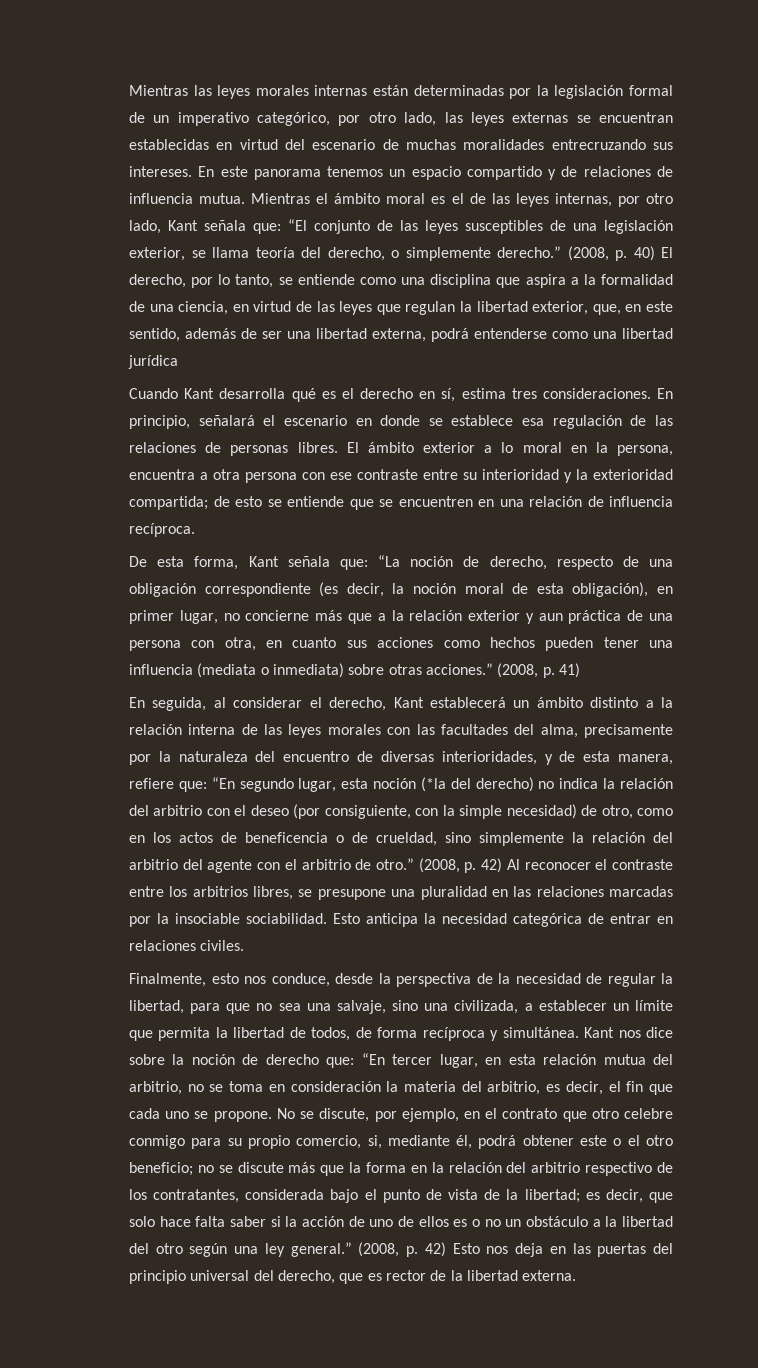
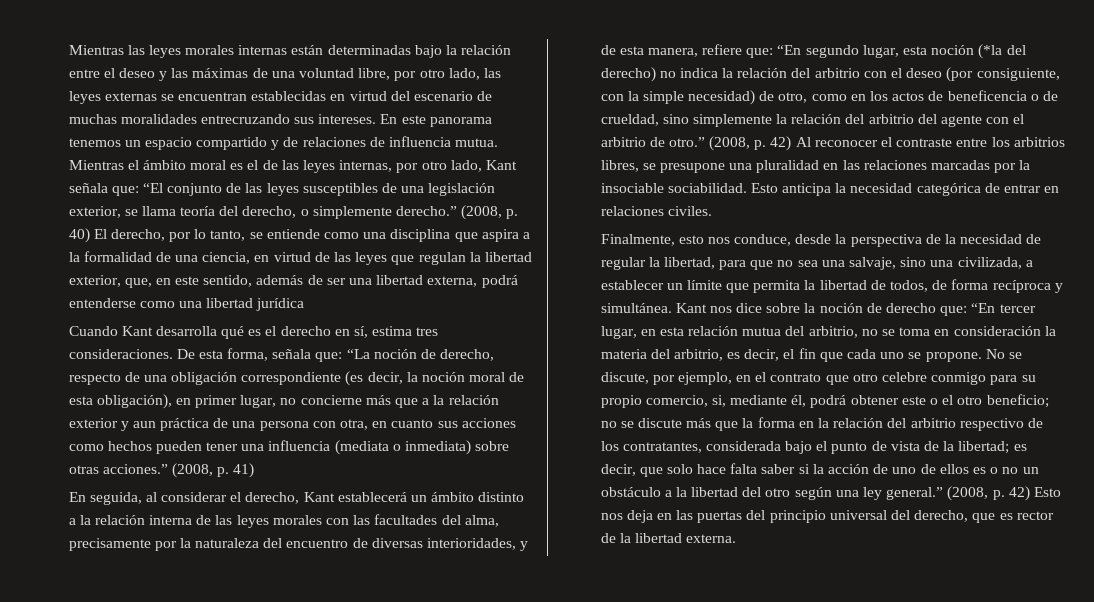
- Mientras las leyes morales internas están determinadas por la legislación formal de un imperativo categórico, por otro lado, las leyes externas se encuentran establecidas en virtud del escenario de muchas moralidades entrecruzando sus intereses.
+ Mientras las leyes morales internas están determinadas bajo la relación entre el deseo y las máximas de una voluntad libre, por otro lado, las leyes externas se encuentran establecidas en virtud del escenario de muchas moralidades entrecruzando sus intereses.
- Cuando Kant desarrolla qué es el derecho en sí, estima tres consideraciones. En principio, señalará el escenario en donde se establece esa regulación de las relaciones de personas libres. El ámbito exterior a lo moral en la persona, encuentra a otra persona con ese contraste entre su interioridad y la exterioridad compartida; de esto se entiende que se encuentren en una relación de influencia recíproca.
- De esta forma, Kant señala que:
+ Cuando Kant desarrolla qué es el derecho en sí, estima tres consideraciones. De esta forma, señala que:

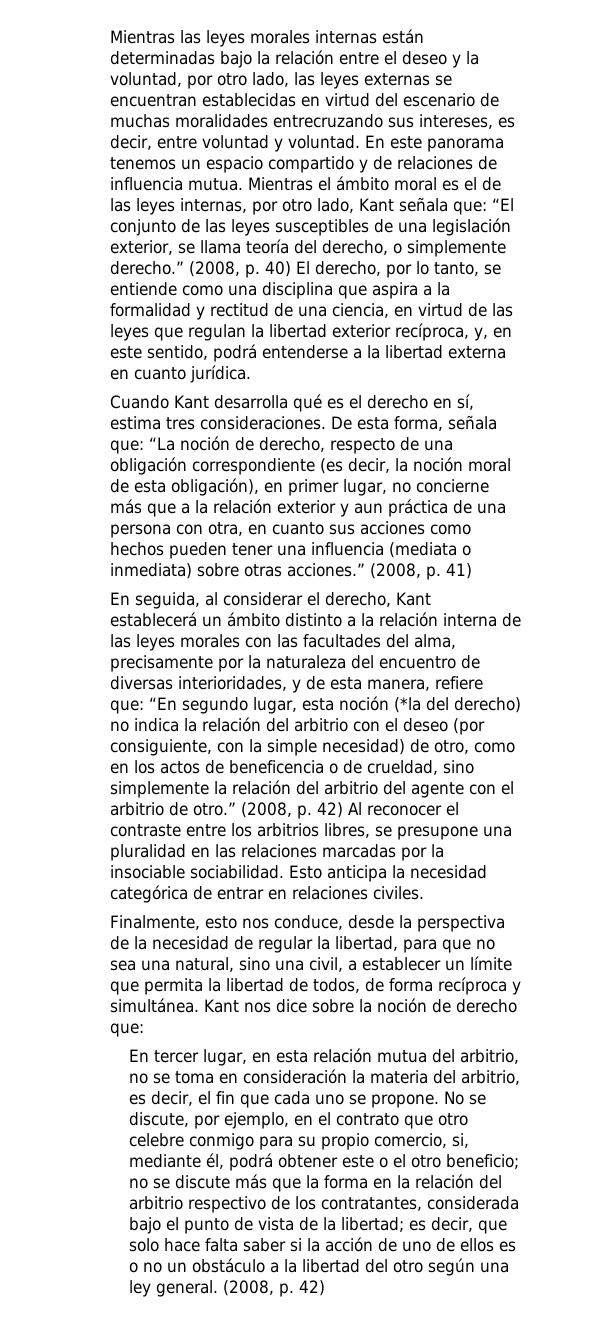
- Mientras las leyes morales internas están determinadas bajo la relación entre el deseo y las máximas de una voluntad libre, por otro lado, las leyes externas se encuentran establecidas en virtud del escenario de muchas moralidades entrecruzando sus intereses.
+ Mientras las leyes morales internas están determinadas bajo la relación entre el deseo y la voluntad, por otro lado, las leyes externas se encuentran establecidas en virtud del escenario de muchas moralidades entrecruzando sus intereses, es decir, entre voluntad y voluntad.
- (2008, p. 40) El derecho, por lo tanto, se entiende como una disciplina que aspira a la formalidad de una ciencia, en virtud de las leyes que regulan la libertad exterior, que, en este sentido, además de ser una libertad externa, podrá entenderse como una libertad jurídica
+ (2008, p. 40) El derecho, por lo tanto, se entiende como una disciplina que aspira a la formalidad y rectitud de una ciencia, en virtud de las leyes que regulan la libertad exterior recíproca, y, en este sentido, podrá entenderse a la libertad externa en cuanto jurídica.
- Finalmente, esto nos conduce, desde la perspectiva de la necesidad de regular la libertad, para que no sea una salvaje, sino una civilizada, a establecer un límite que permita la libertad de todos, de forma recíproca y simultánea.
+ Finalmente, esto nos conduce, desde la perspectiva de la necesidad de regular la libertad, para que no sea una natural, sino una civil, a establecer un límite que permita la libertad de todos, de forma recíproca y simultánea.
- Kant nos dice sobre la noción de derecho que: “En tercer lugar, en esta relación mutua del arbitrio, no se toma en consideración la materia del arbitrio, es decir, el fin que cada uno se propone.
+ Kant nos dice sobre la noción de derecho que:
+ En tercer lugar, en esta relación mutua del arbitrio, no se toma en consideración la materia del arbitrio, es decir, el fin que cada uno se propone.
- es decir, que solo hace falta saber si la acción de uno de ellos es o no un obstáculo a la libertad del otro según una ley general.” (2008, p. 42) Esto nos deja en las puertas del principio universal del derecho, que es rector de la libertad externa.
+ es decir, que solo hace falta saber si la acción de uno de ellos es o no un obstáculo a la libertad del otro según una ley general. (2008, p. 42)

